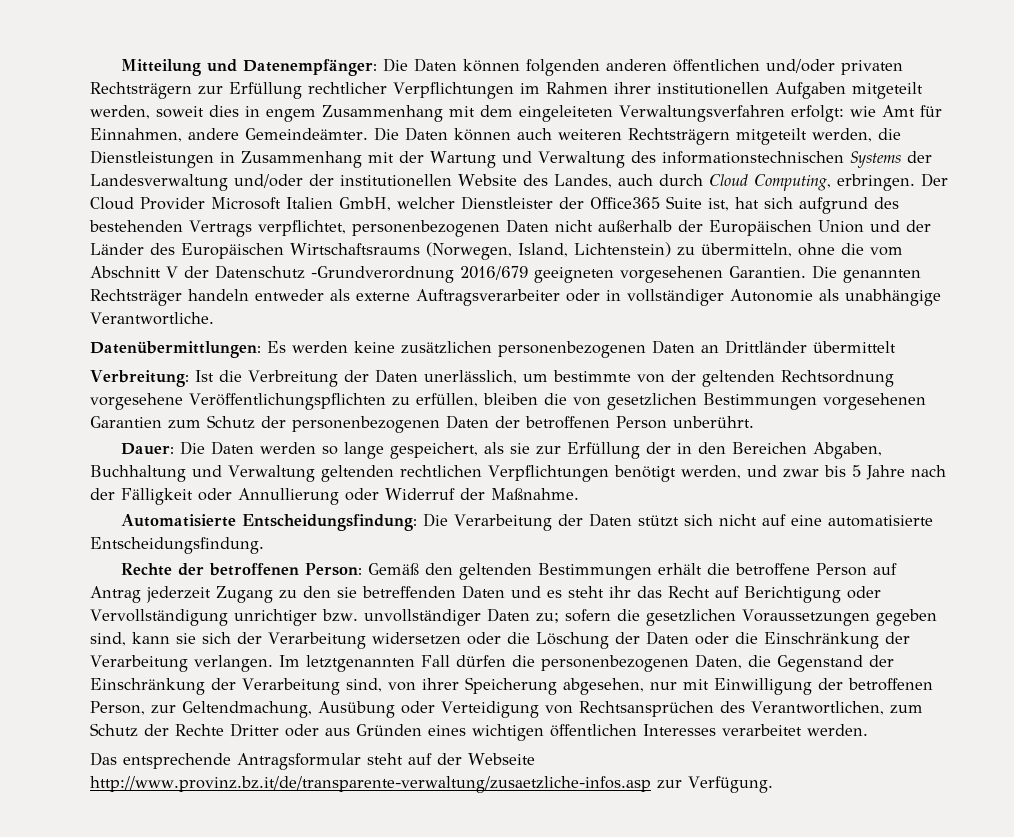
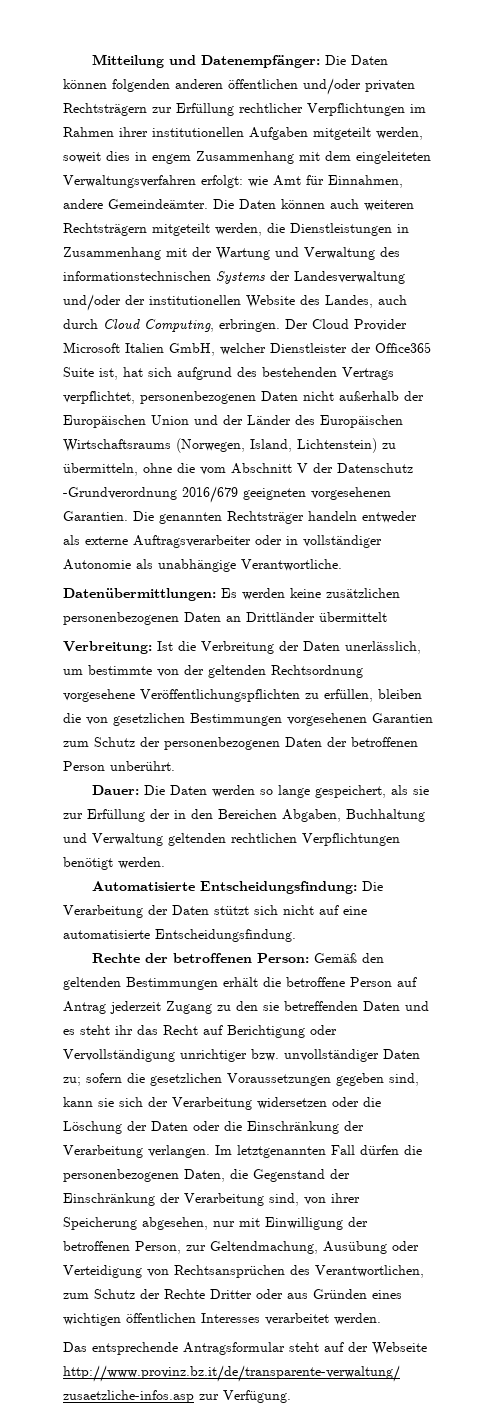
- Dauer: Die Daten werden so lange gespeichert, als sie zur Erfüllung der in den Bereichen Abgaben, Buchhaltung und Verwaltung geltenden rechtlichen Verpflichtungen benötigt werden, und zwar bis 5 Jahre nach der Fälligkeit oder Annullierung oder Widerruf der Maßnahme.
+ Dauer: Die Daten werden so lange gespeichert, als sie zur Erfüllung der in den Bereichen Abgaben, Buchhaltung und Verwaltung geltenden rechtlichen Verpflichtungen benötigt werden.

